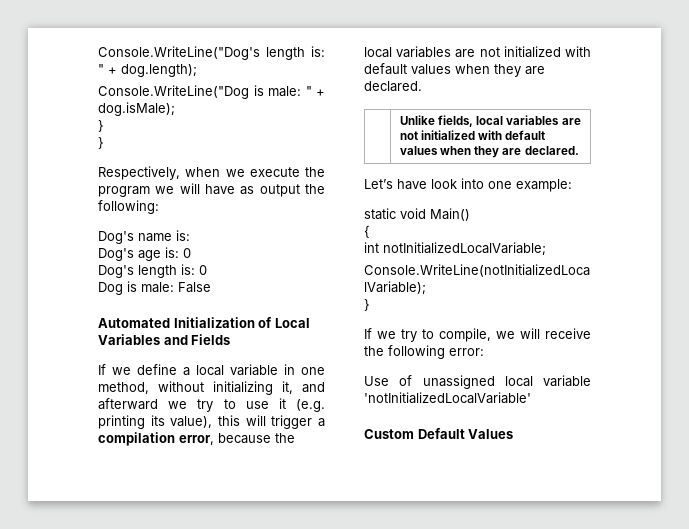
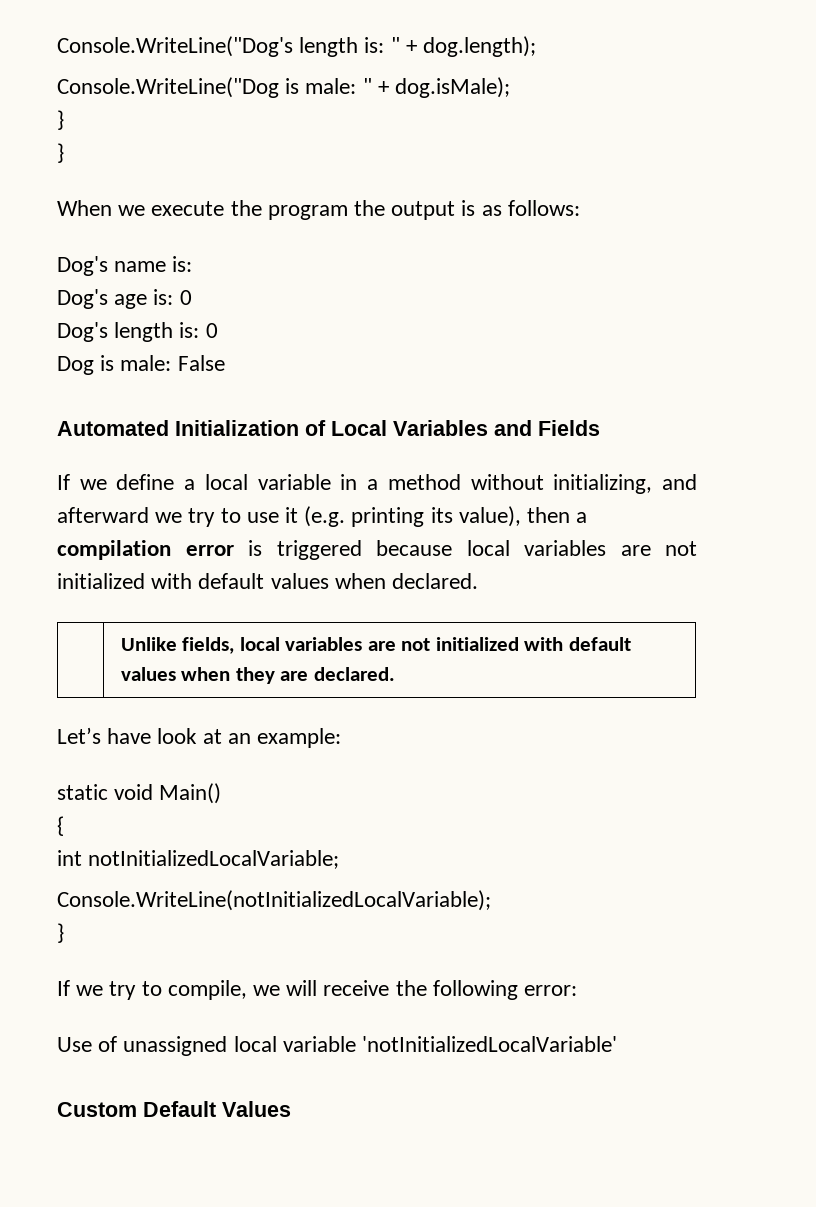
- Respectively, when we execute the program we will have as output the following:
+ When we execute the program the output is as follows:
- If we define a local variable in one method, without initializing it, and afterward we try to use it (e.g. printing its value), this will trigger a compilation error, because the local variables are not initialized with default values when they are declared.
+ If we define a local variable in a method without initializing, and afterward we try to use it (e.g. printing its value), then a compilation error is triggered because local variables are not initialized with default values when declared.
- Let’s have look into one example:
+ Let’s have look at an example:

